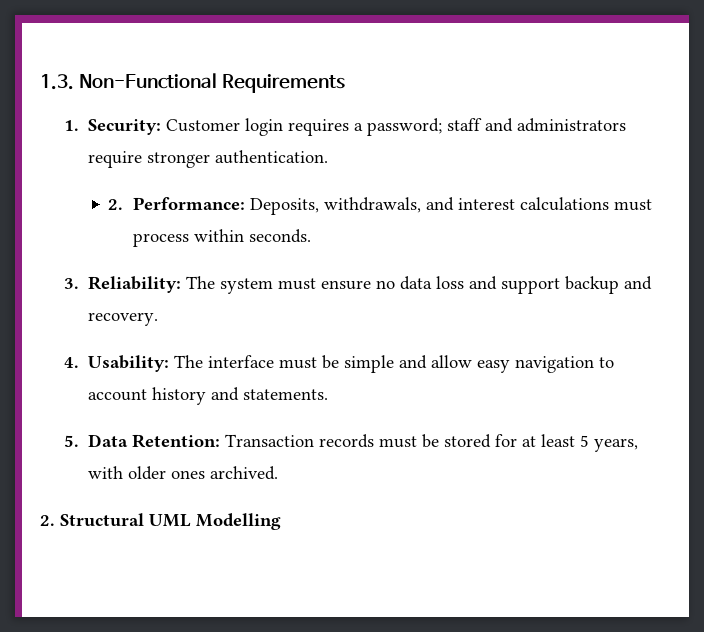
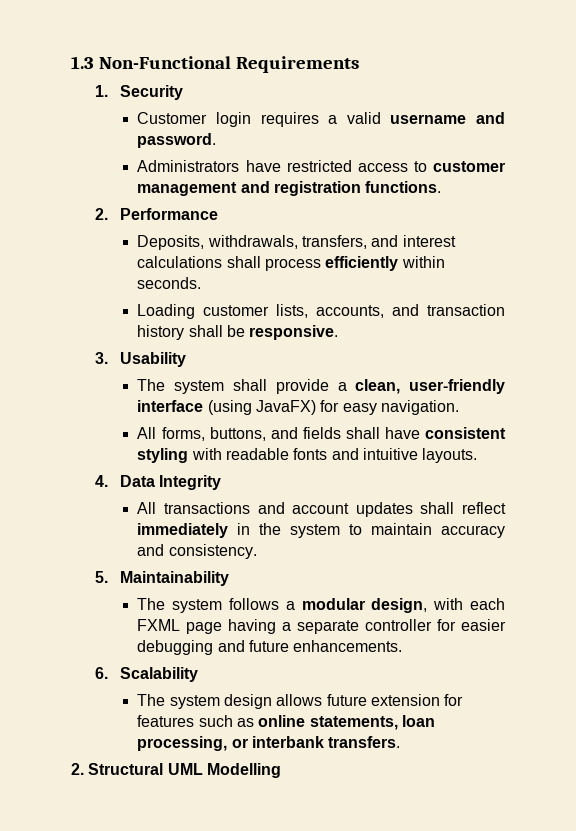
- 1.3. Non-Functional Requirements
+ 1.3 Non-Functional Requirements
- 1. Security: Customer login requires a password; staff and administrators require stronger authentication.
- 2. Performance: Deposits, withdrawals, and interest calculations must process within seconds.
+ 1. Security
+ Customer login requires a valid username and password.
+ Administrators have restricted access to customer management and registration functions.
+ 2. Performance
+ Deposits, withdrawals, transfers, and interest calculations shall process efficiently within seconds.
+ Loading customer lists, accounts, and transaction history shall be responsive.
- 3. Reliability: The system must ensure no data loss and support backup and recovery.
- 4. Usability: The interface must be simple and allow easy navigation to account history and statements.
- 5. Data Retention: Transaction records must be stored for at least 5 years, with older ones archived.
+ 3. Usability
+ The system shall provide a clean, user-friendly interface (using JavaFX) for easy navigation.
+ All forms, buttons, and fields shall have consistent styling with readable fonts and intuitive layouts.
+ 4. Data Integrity
+ All transactions and account updates shall reflect immediately in the system to maintain accuracy and consistency.
+ 5. Maintainability
+ The system follows a modular design, with each FXML page having a separate controller for easier debugging and future enhancements.
+ 6. Scalability
+ The system design allows future extension for features such as online statements, loan processing, or interbank transfers.

